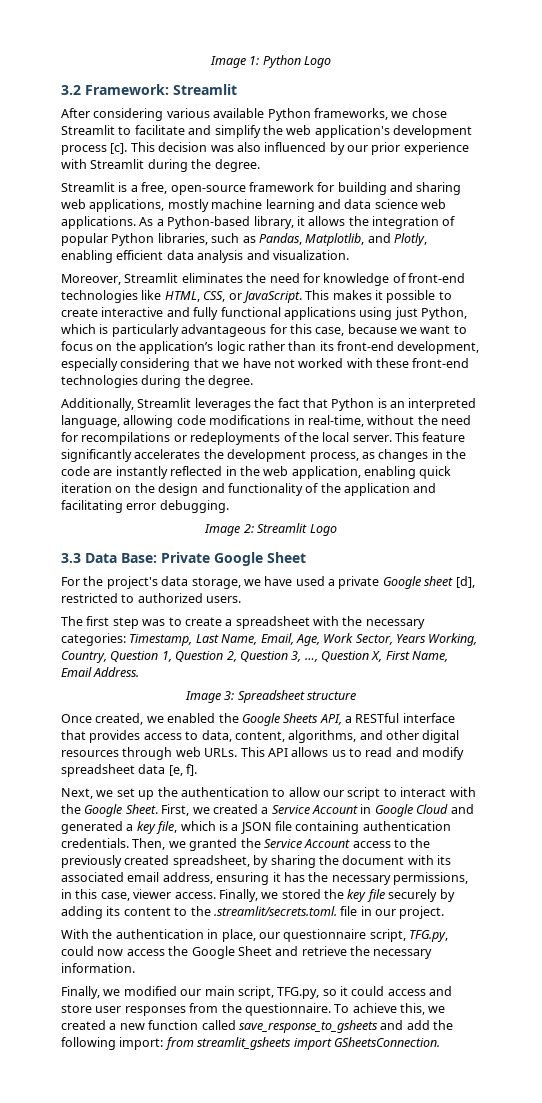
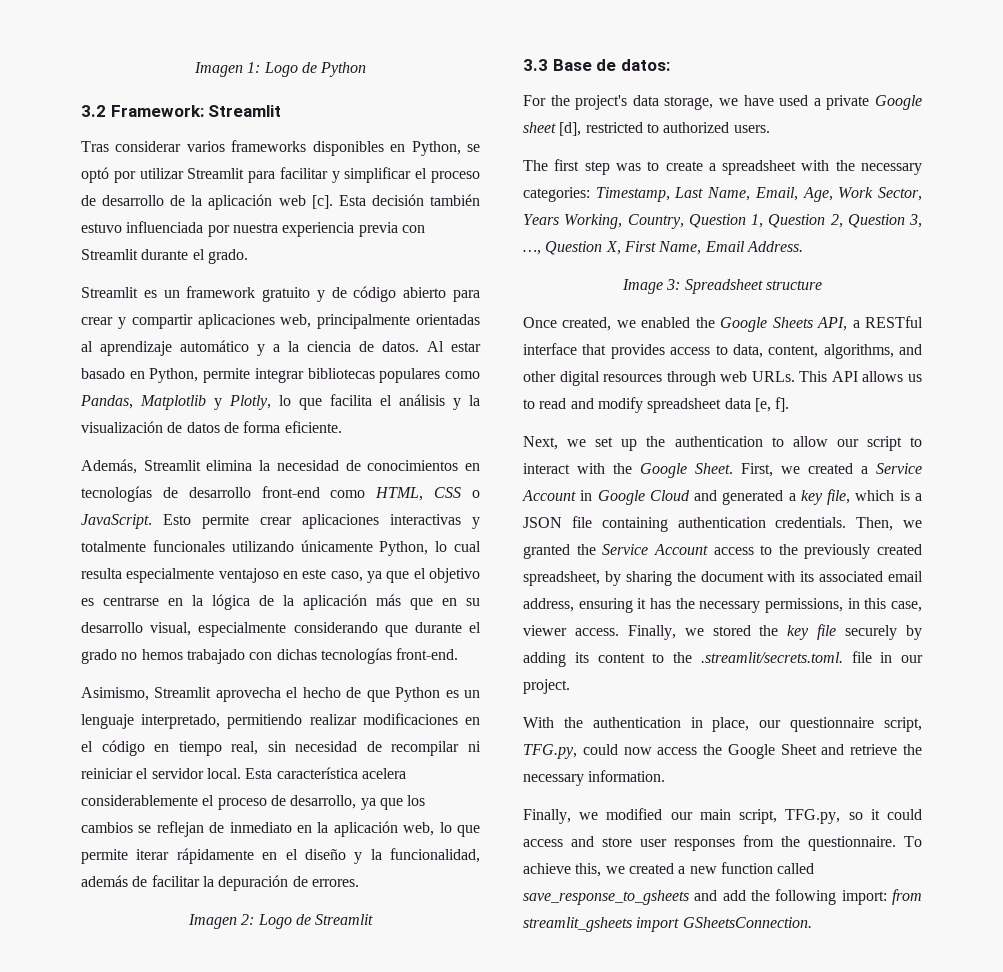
- Image 1: Python Logo
+ Imagen 1: Logo de Python
- After considering various available Python frameworks, we chose Streamlit to facilitate and simplify the web application's development process [c]. This decision was also influenced by our prior experience with Streamlit during the degree.
- Streamlit is a free, open-source framework for building and sharing web applications, mostly machine learning and data science web applications. As a Python-based library, it allows the integration of popular Python libraries, such as Pandas, Matplotlib, and Plotly, enabling efficient data analysis and visualization.
- Moreover, Streamlit eliminates the need for knowledge of front-end technologies like HTML, CSS, or JavaScript. This makes it possible to create interactive and fully functional applications using just Python, which is particularly advantageous for this case, because we want to focus on the application’s logic rather than its front-end development, especially considering that we have not worked with these front-end technologies during the degree.
- Additionally, Streamlit leverages the fact that Python is an interpreted language, allowing code modifications in real-time, without the need for recompilations or redeployments of the local server. This feature significantly accelerates the development process, as changes in the code are instantly reflected in the web application, enabling quick iteration on the design and functionality of the application and facilitating error debugging.
- Image 2: Streamlit Logo
- 3.3 Data Base: Private Google Sheet
+ Tras considerar varios frameworks disponibles en Python, se optó por utilizar Streamlit para facilitar y simplificar el proceso de desarrollo de la aplicación web [c]. Esta decisión también estuvo influenciada por nuestra experiencia previa con Streamlit durante el grado.
+ Streamlit es un framework gratuito y de código abierto para crear y compartir aplicaciones web, principalmente orientadas al aprendizaje automático y a la ciencia de datos. Al estar basado en Python, permite integrar bibliotecas populares como Pandas, Matplotlib y Plotly, lo que facilita el análisis y la visualización de datos de forma eficiente.
+ Además, Streamlit elimina la necesidad de conocimientos en tecnologías de desarrollo front-end como HTML, CSS o JavaScript. Esto permite crear aplicaciones interactivas y totalmente funcionales utilizando únicamente Python, lo cual resulta especialmente ventajoso en este caso, ya que el objetivo es centrarse en la lógica de la aplicación más que en su desarrollo visual, especialmente considerando que durante el grado no hemos trabajado con dichas tecnologías front-end.
+ Asimismo, Streamlit aprovecha el hecho de que Python es un lenguaje interpretado, permitiendo realizar modificaciones en el código en tiempo real, sin necesidad de recompilar ni reiniciar el servidor local. Esta característica acelera considerablemente el proceso de desarrollo, ya que los cambios se reflejan de inmediato en la aplicación web, lo que permite iterar rápidamente en el diseño y la funcionalidad, además de facilitar la depuración de errores.
+ Imagen 2: Logo de Streamlit
+ 3.3 Base de datos:

